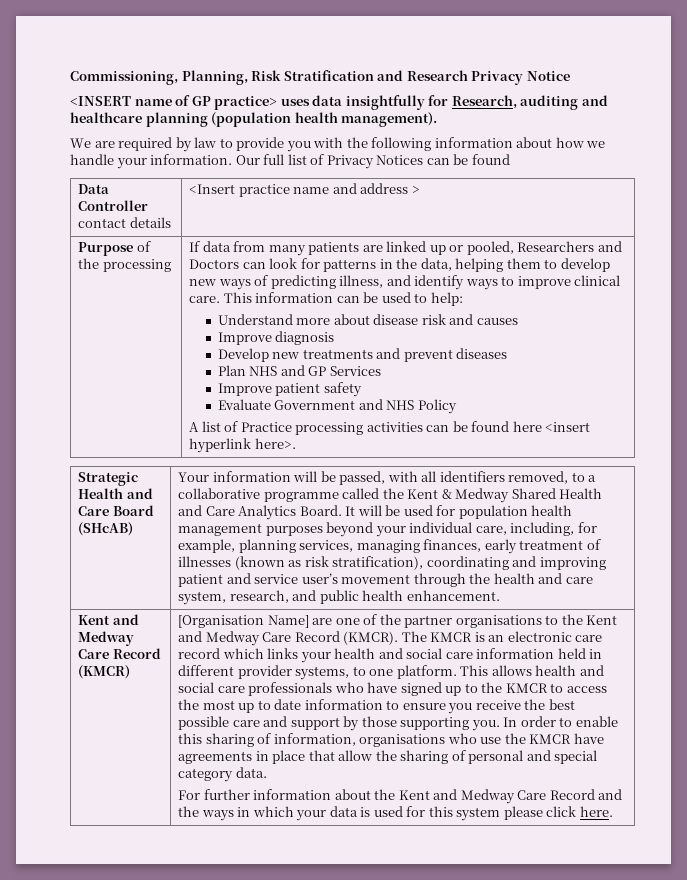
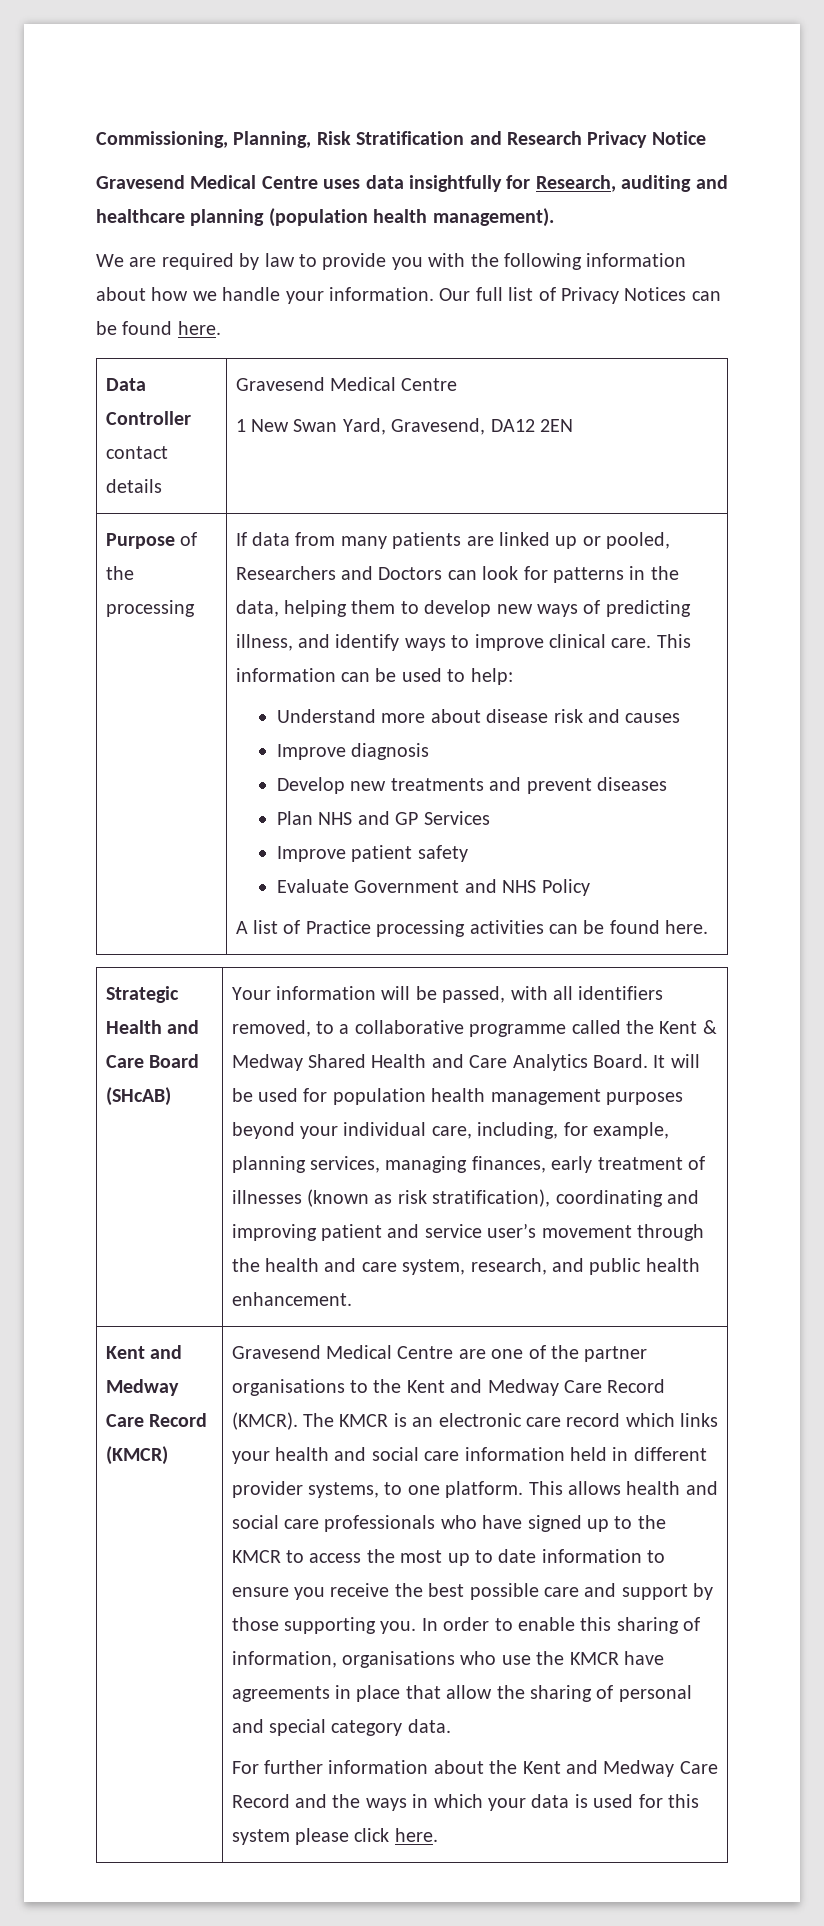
- <INSERT name of GP practice> uses data insightfully for Research, auditing and healthcare planning (population health management).
+ Gravesend Medical Centre uses data insightfully for Research, auditing and healthcare planning (population health management).
- Our full list of Privacy Notices can be found
+ Our full list of Privacy Notices can be found here.
- Data Controller contact details | <Insert practice name and address >
+ Data Controller contact details | Gravesend Medical Centre
+ 1 New Swan Yard, Gravesend, DA12 2EN
- A list of Practice processing activities can be found here <insert hyperlink here>.
+ A list of Practice processing activities can be found here.
- [Organisation Name] are one of the partner organisations to the Kent and Medway Care Record (KMCR).
+ Gravesend Medical Centre are one of the partner organisations to the Kent and Medway Care Record (KMCR).

